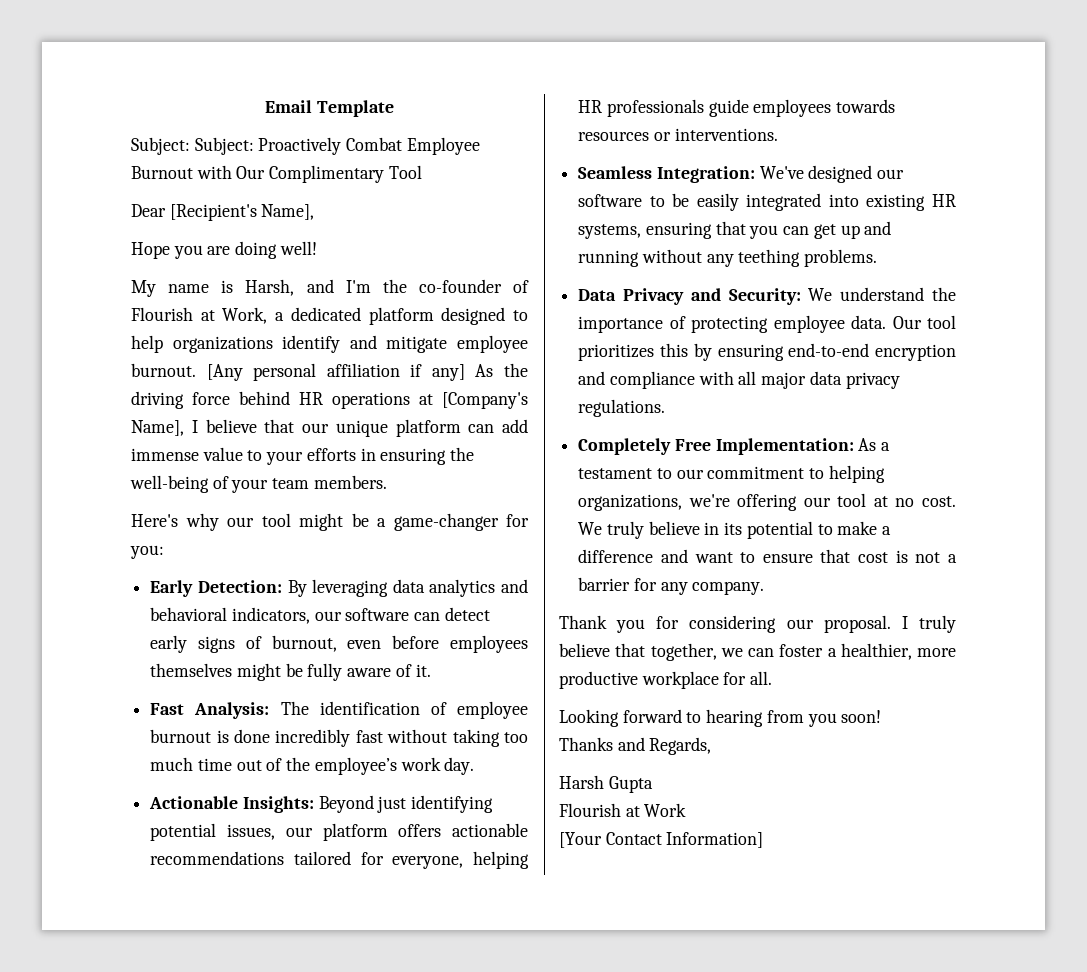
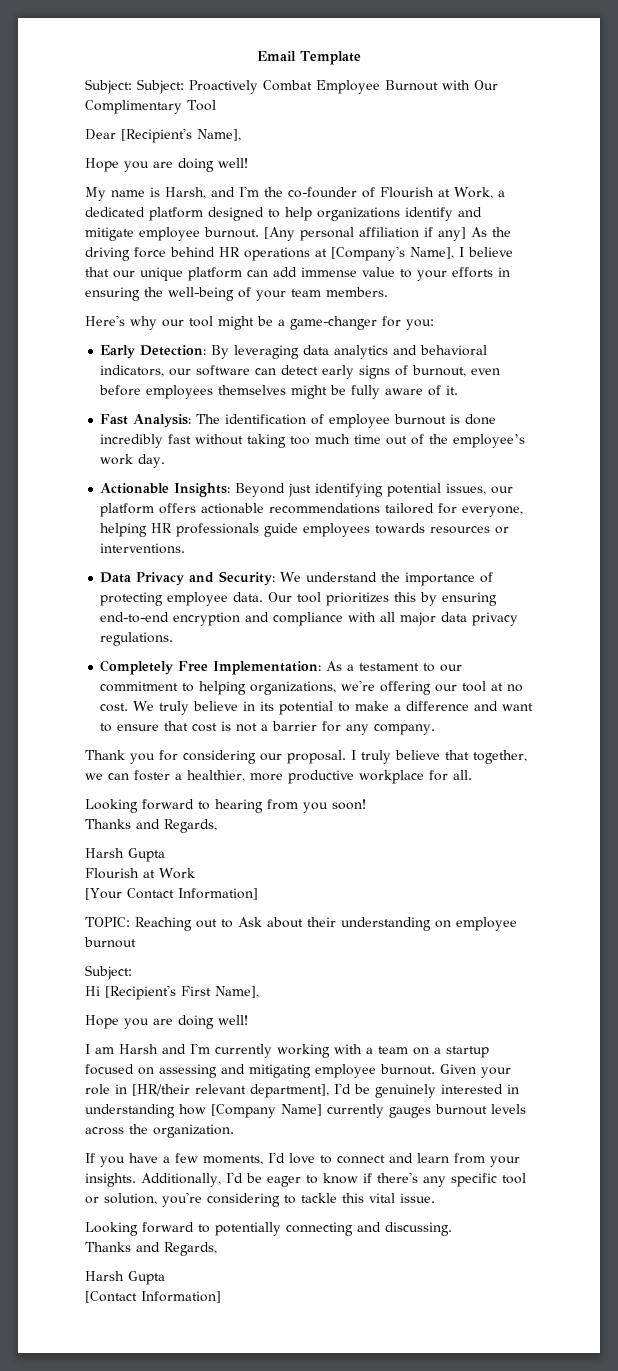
- Seamless Integration: We've designed our software to be easily integrated into existing HR systems, ensuring that you can get up and running without any teething problems.
+ TOPIC: Reaching out to Ask about their understanding on employee burnout
+ Subject:
+ Hi [Recipient's First Name],
+ Hope you are doing well!
+ I am Harsh and I'm currently working with a team on a startup focused on assessing and mitigating employee burnout. Given your role in [HR/their relevant department], I'd be genuinely interested in understanding how [Company Name] currently gauges burnout levels across the organization.
+ If you have a few moments, I'd love to connect and learn from your insights. Additionally, I'd be eager to know if there's any specific tool or solution, you're considering to tackle this vital issue.
+ Looking forward to potentially connecting and discussing.
+ Thanks and Regards,
+ Harsh Gupta
+ [Contact Information]

